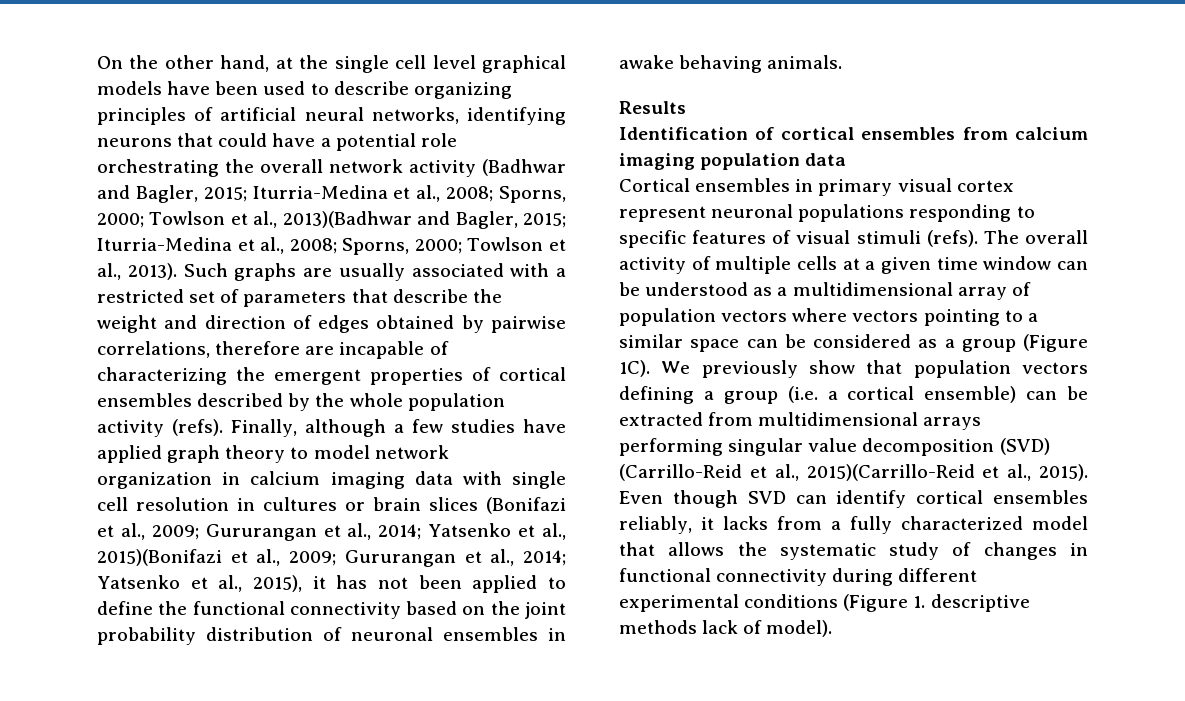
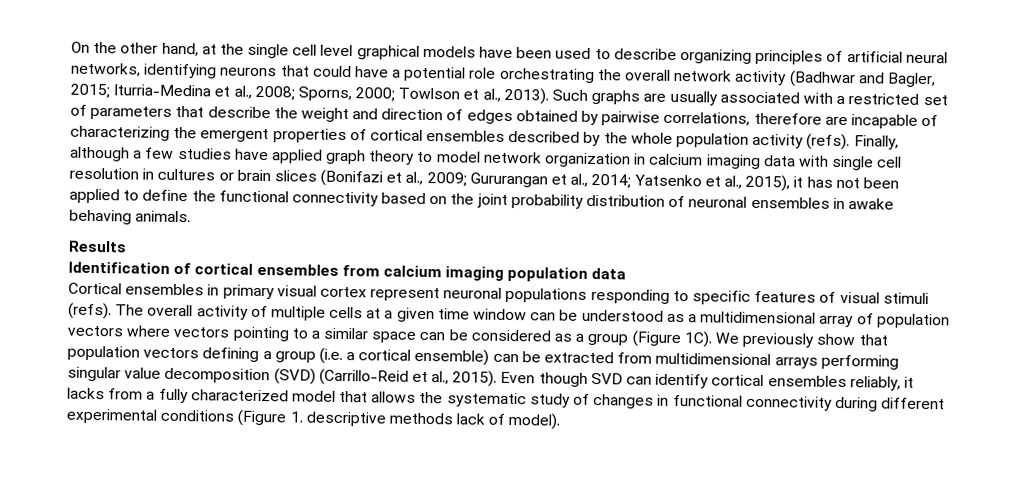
- On the other hand, at the single cell level graphical models have been used to describe organizing principles of artificial neural networks, identifying neurons that could have a potential role orchestrating the overall network activity (Badhwar and Bagler, 2015; Iturria-Medina et al., 2008; Sporns, 2000; Towlson et al., 2013)(Badhwar and Bagler, 2015; Iturria-Medina et al., 2008; Sporns, 2000; Towlson et al., 2013).
+ On the other hand, at the single cell level graphical models have been used to describe organizing principles of artificial neural networks, identifying neurons that could have a potential role orchestrating the overall network activity (Badhwar and Bagler, 2015; Iturria-Medina et al., 2008; Sporns, 2000; Towlson et al., 2013).
- Yatsenko et al., 2015)(Bonifazi et al., 2009; Gururangan et al., 2014; Yatsenko et al., 2015), it has not been applied to define the functional connectivity based on the joint probability distribution of neuronal ensembles in awake behaving animals.
+ Yatsenko et al., 2015), it has not been applied to define the functional connectivity based on the joint probability distribution of neuronal ensembles in awake behaving animals.
- We previously show that population vectors defining a group (i.e. a cortical ensemble) can be extracted from multidimensional arrays performing singular value decomposition (SVD) (Carrillo-Reid et al., 2015)(Carrillo-Reid et al., 2015).
+ We previously show that population vectors defining a group (i.e. a cortical ensemble) can be extracted from multidimensional arrays performing singular value decomposition (SVD) (Carrillo-Reid et al., 2015).

